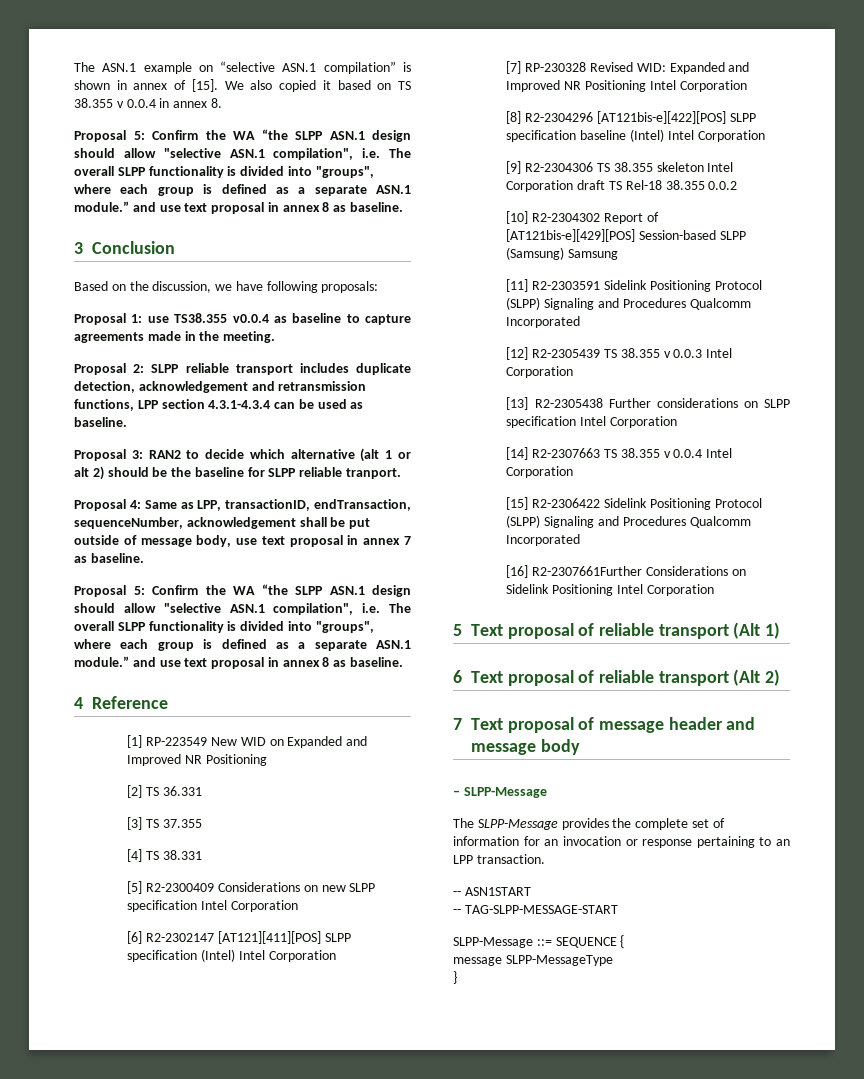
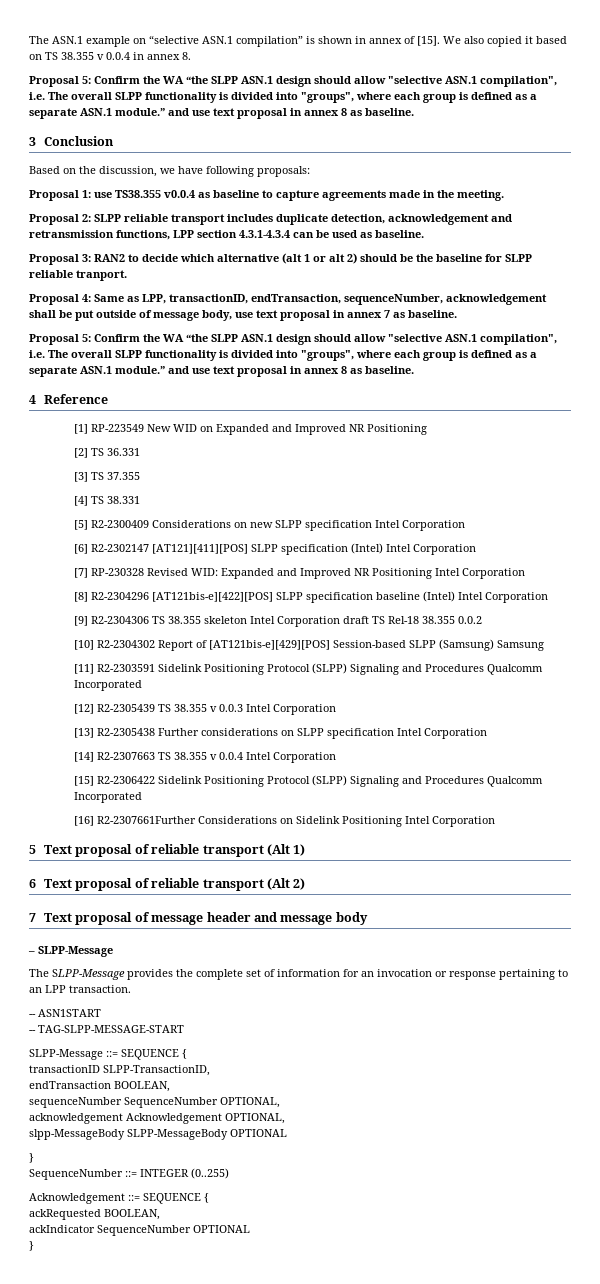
- message SLPP-MessageType
+ transactionID SLPP-TransactionID,
+ endTransaction BOOLEAN,
+ sequenceNumber SequenceNumber OPTIONAL,
+ acknowledgement Acknowledgement OPTIONAL,
+ slpp-MessageBody SLPP-MessageBody OPTIONAL
+ }
+ SequenceNumber ::= INTEGER (0..255)
+ Acknowledgement ::= SEQUENCE {
+ ackRequested BOOLEAN,
+ ackIndicator SequenceNumber OPTIONAL

